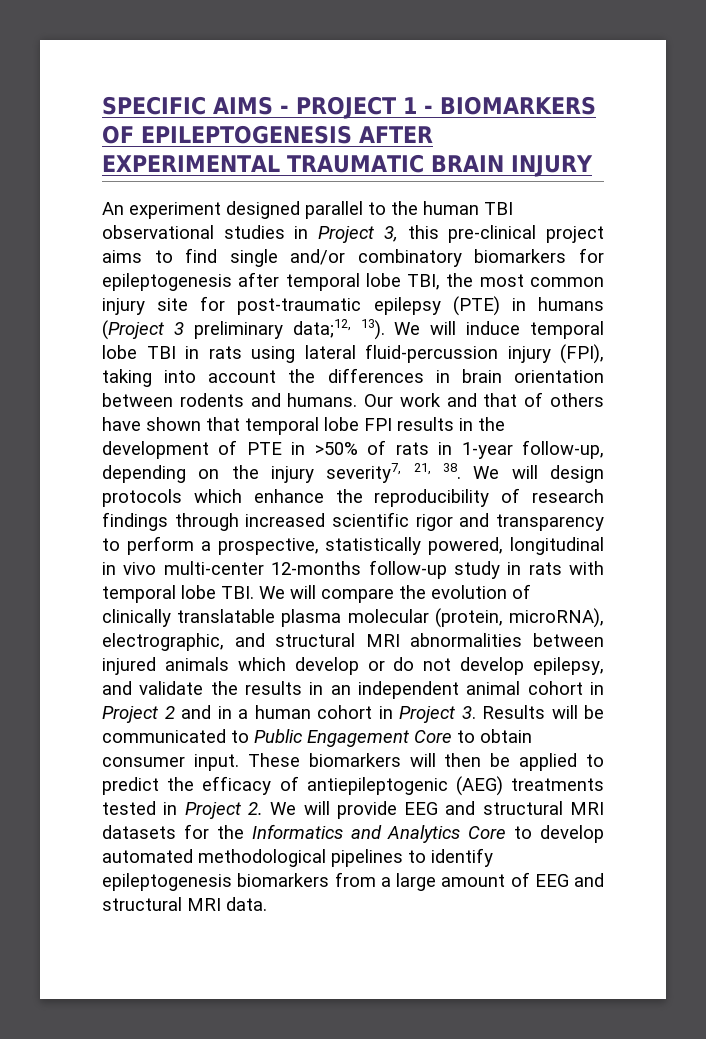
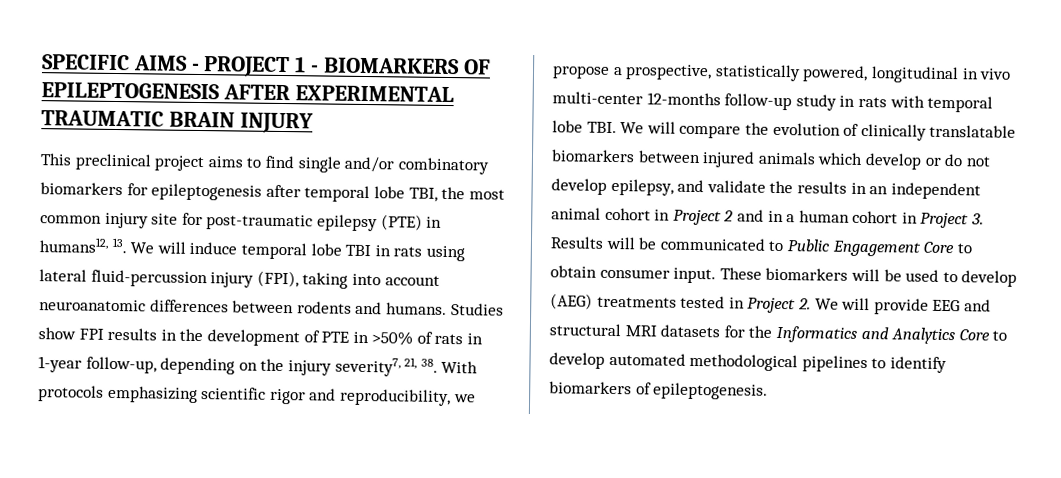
- An experiment designed parallel to the human TBI observational studies in Project 3, this pre-clinical project aims to find single and/or combinatory biomarkers for epileptogenesis after temporal lobe TBI, the most common injury site for post-traumatic epilepsy (PTE) in humans (Project 3 preliminary data;12, 13). We will induce temporal lobe TBI in rats using lateral fluid-percussion injury (FPI), taking into account the differences in brain orientation between rodents and humans. Our work and that of others have shown that temporal lobe FPI results in the development of PTE in >50% of rats in 1-year follow-up, depending on the injury severity7, 21, 38. We will design protocols which enhance the reproducibility of research findings through increased scientific rigor and transparency to perform a prospective, statistically powered, longitudinal in vivo multi-center 12-months follow-up study in rats with temporal lobe TBI. We will compare the evolution of clinically translatable plasma molecular (protein, microRNA), electrographic, and structural MRI abnormalities between injured animals which develop or do not develop epilepsy, and validate the results in an independent animal cohort in Project 2 and in a human cohort in Project 3. Results will be communicated to Public Engagement Core to obtain consumer input.
+ This preclinical project aims to find single and/or combinatory biomarkers for epileptogenesis after temporal lobe TBI, the most common injury site for post-traumatic epilepsy (PTE) in humans12, 13. We will induce temporal lobe TBI in rats using lateral fluid-percussion injury (FPI), taking into account neuroanatomic differences between rodents and humans. Studies show FPI results in the development of PTE in >50% of rats in 1-year follow-up, depending on the injury severity7, 21, 38. With protocols emphasizing scientific rigor and reproducibility, we propose a prospective, statistically powered, longitudinal in vivo multi-center 12-months follow-up study in rats with temporal lobe TBI. We will compare the evolution of clinically translatable biomarkers between injured animals which develop or do not develop epilepsy, and validate the results in an independent animal cohort in Project 2 and in a human cohort in Project 3. Results will be communicated to Public Engagement Core to obtain consumer input.
- These biomarkers will then be applied to predict the efficacy of antiepileptogenic (AEG) treatments tested in Project 2. We will provide EEG and structural MRI datasets for the Informatics and Analytics Core to develop automated methodological pipelines to identify epileptogenesis biomarkers from a large amount of EEG and structural MRI data.
+ These biomarkers will be used to develop (AEG) treatments tested in Project 2. We will provide EEG and structural MRI datasets for the Informatics and Analytics Core to develop automated methodological pipelines to identify biomarkers of epileptogenesis.

